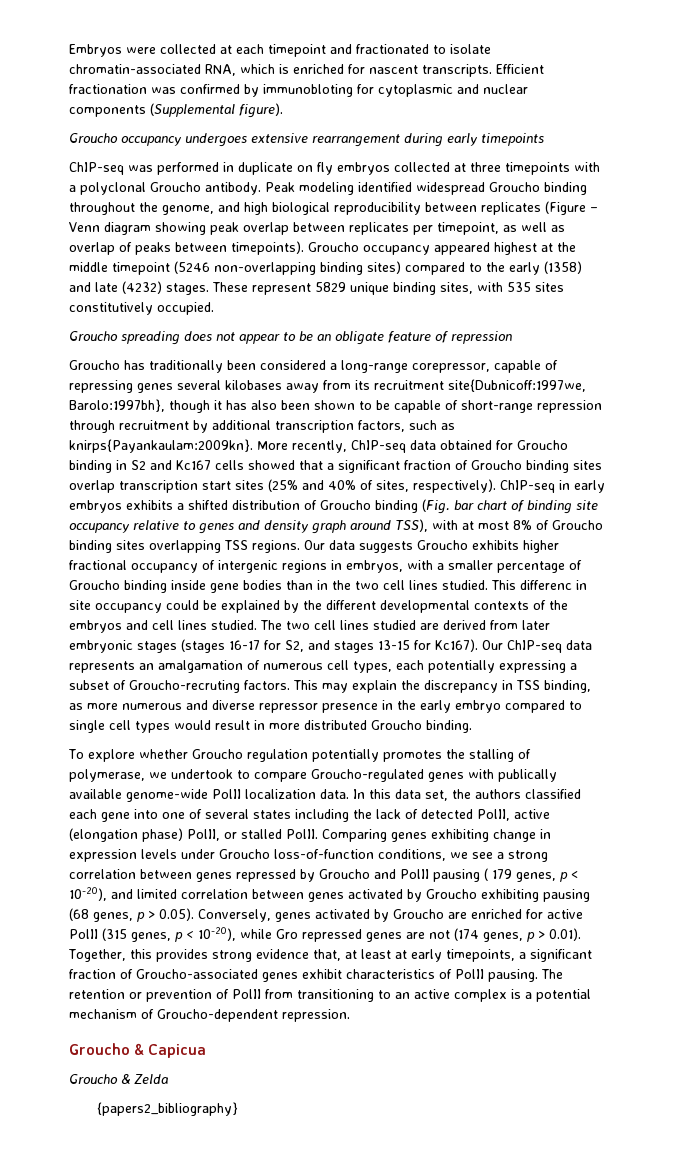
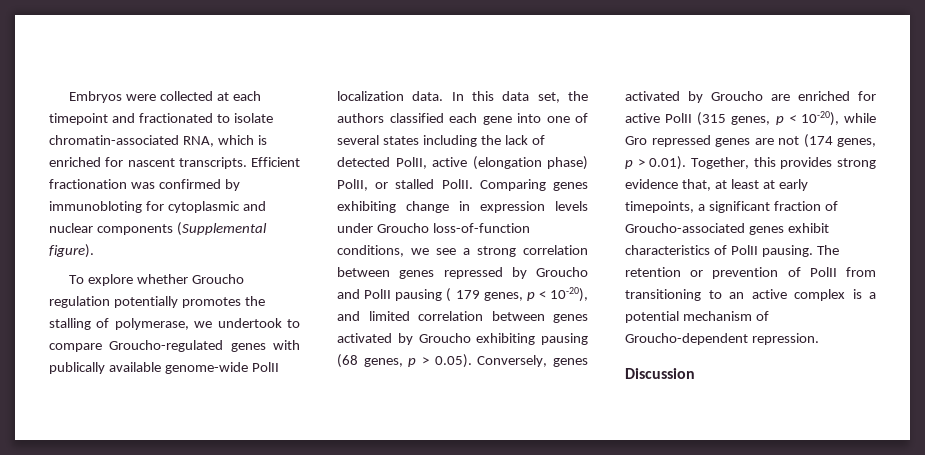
- Groucho occupancy undergoes extensive rearrangement during early timepoints
- ChIP-seq was performed in duplicate on fly embryos collected at three timepoints with a polyclonal Groucho antibody. Peak modeling identified widespread Groucho binding throughout the genome, and high biological reproducibility between replicates (Figure – Venn diagram showing peak overlap between replicates per timepoint, as well as overlap of peaks between timepoints). Groucho occupancy appeared highest at the middle timepoint (5246 non-overlapping binding sites) compared to the early (1358) and late (4232) stages. These represent 5829 unique binding sites, with 535 sites constitutively occupied.
- Groucho spreading does not appear to be an obligate feature of repression
- Groucho has traditionally been considered a long-range corepressor, capable of repressing genes several kilobases away from its recruitment site{Dubnicoff:1997we, Barolo:1997bh}, though it has also been shown to be capable of short-range repression through recruitment by additional transcription factors, such as knirps{Payankaulam:2009kn}. More recently, ChIP-seq data obtained for Groucho binding in S2 and Kc167 cells showed that a significant fraction of Groucho binding sites overlap transcription start sites (25% and 40% of sites, respectively). ChIP-seq in early embryos exhibits a shifted distribution of Groucho binding (Fig. bar chart of binding site occupancy relative to genes and density graph around TSS), with at most 8% of Groucho binding sites overlapping TSS regions. Our data suggests Groucho exhibits higher fractional occupancy of intergenic regions in embryos, with a smaller percentage of Groucho binding inside gene bodies than in the two cell lines studied. This differenc in site occupancy could be explained by the different developmental contexts of the embryos and cell lines studied. The two cell lines studied are derived from later embryonic stages (stages 16-17 for S2, and stages 13-15 for Kc167). Our ChIP-seq data represents an amalgamation of numerous cell types, each potentially expressing a subset of Groucho-recruting factors. This may explain the discrepancy in TSS binding, as more numerous and diverse repressor presence in the early embryo compared to single cell types would result in more distributed Groucho binding.
- Groucho & Capicua
- Groucho & Zelda
- {papers2_bibliography}
+ Discussion

